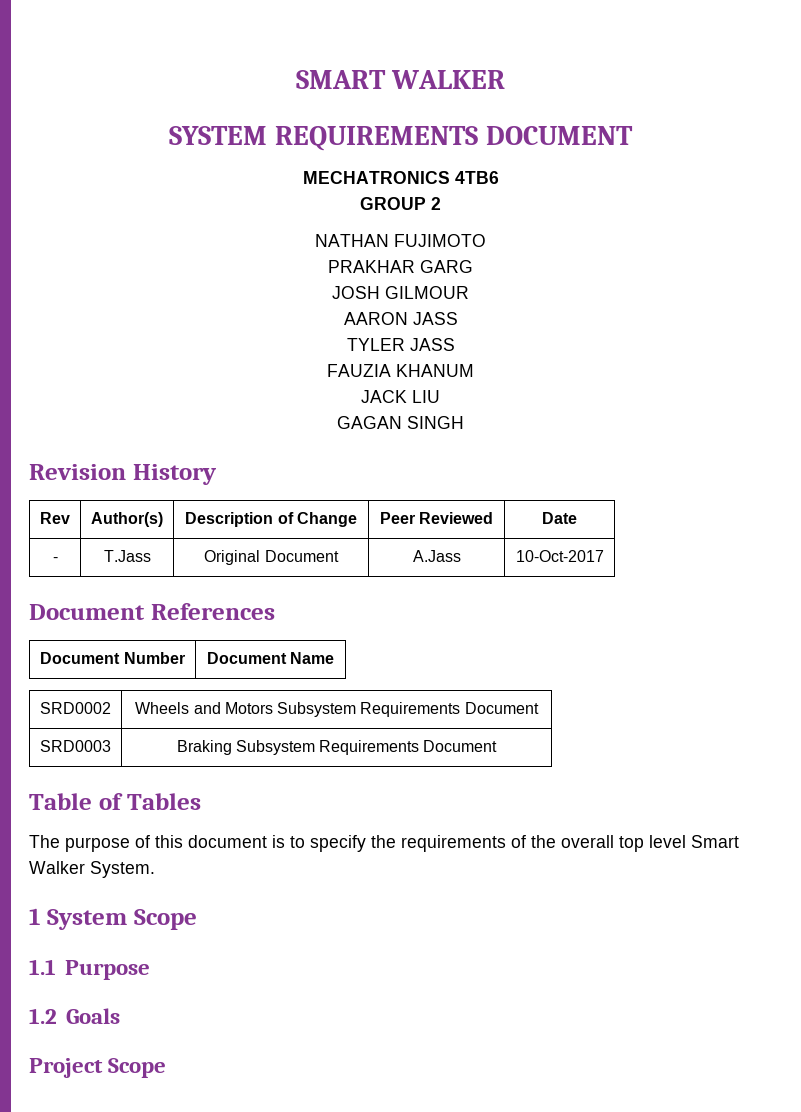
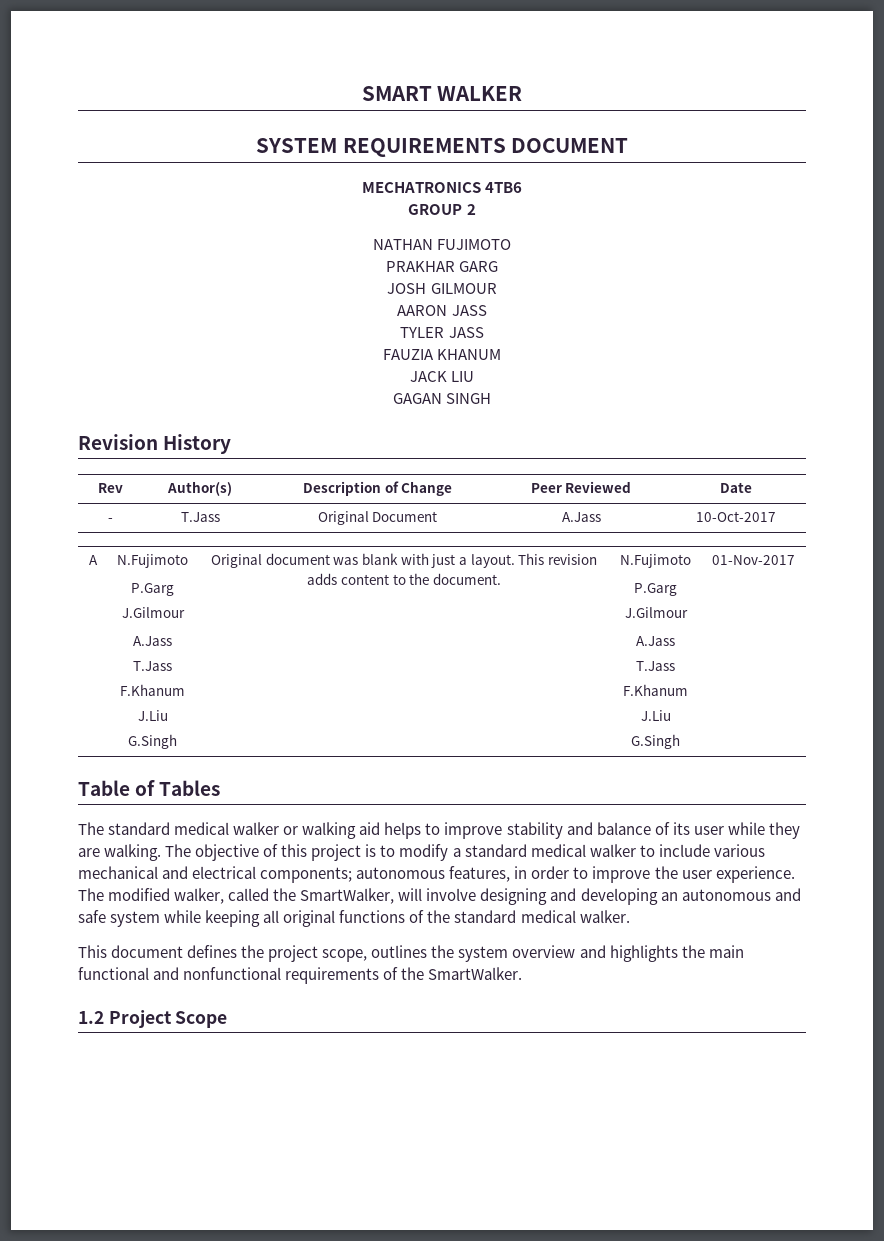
- Document References
- Document Number | Document Name
- SRD0002 | Wheels and Motors Subsystem Requirements Document
- SRD0003 | Braking Subsystem Requirements Document
+ A | N.Fujimoto
+ P.Garg
+ J.Gilmour
+ A.Jass
+ T.Jass
+ F.Khanum
+ J.Liu
+ G.Singh | Original document was blank with just a layout. This revision adds content to the document. | N.Fujimoto
+ P.Garg
+ J.Gilmour
+ A.Jass
+ T.Jass
+ F.Khanum
+ J.Liu
+ G.Singh | 01-Nov-2017
  Table of Tables
- The purpose of this document is to specify the requirements of the overall top level Smart Walker System.
- 1 System Scope
- 1.1 Purpose
- 1.2 Goals
- Project Scope
+ The standard medical walker or walking aid helps to improve stability and balance of its user while they are walking. The objective of this project is to modify a standard medical walker to include various mechanical and electrical components; autonomous features, in order to improve the user experience. The modified walker, called the SmartWalker, will involve designing and developing an autonomous and safe system while keeping all original functions of the standard medical walker.
+ This document defines the project scope, outlines the system overview and highlights the main functional and nonfunctional requirements of the SmartWalker.
+ 1.2 Project Scope

